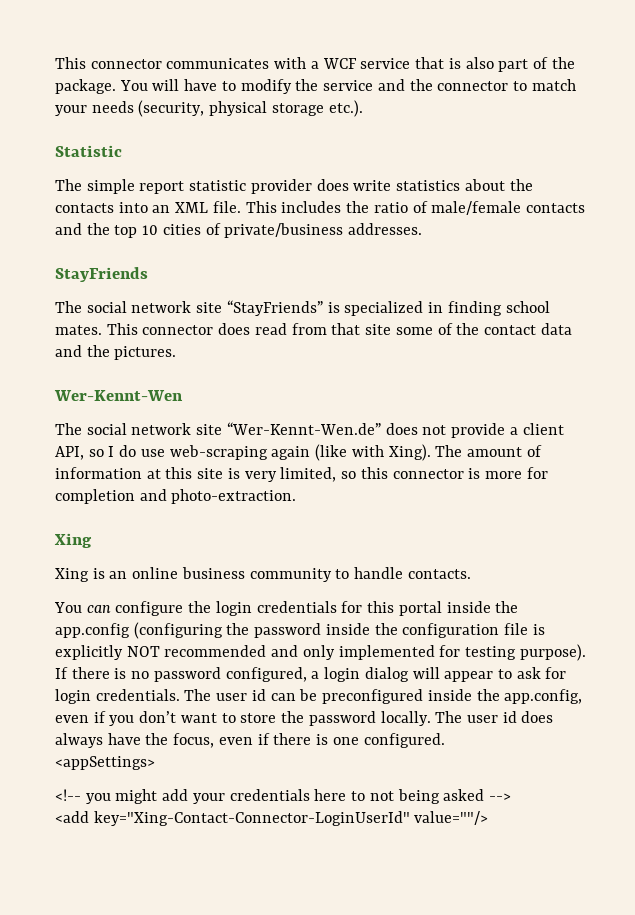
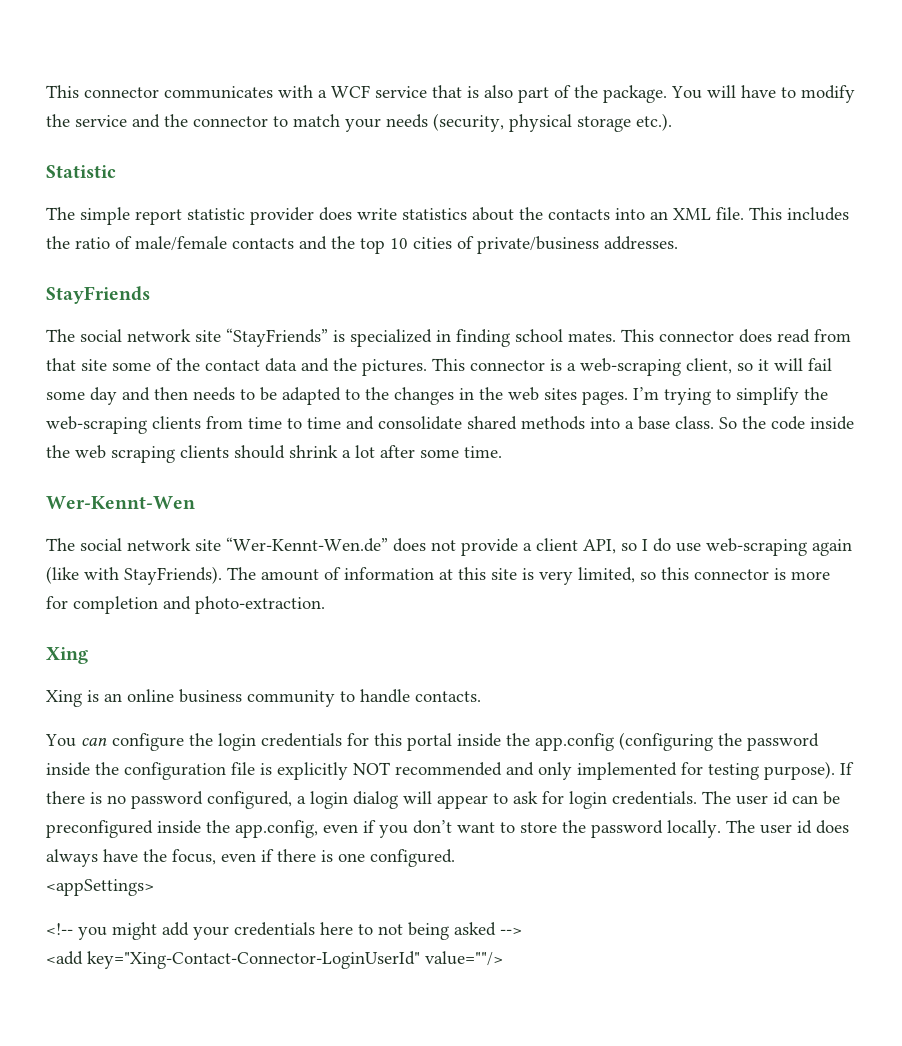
+ This connector is a web-scraping client, so it will fail some day and then needs to be adapted to the changes in the web sites pages. I’m trying to simplify the web-scraping clients from time to time and consolidate shared methods into a base class. So the code inside the web scraping clients should shrink a lot after some time.
- The social network site “Wer-Kennt-Wen.de” does not provide a client API, so I do use web-scraping again (like with Xing).
+ The social network site “Wer-Kennt-Wen.de” does not provide a client API, so I do use web-scraping again (like with StayFriends).

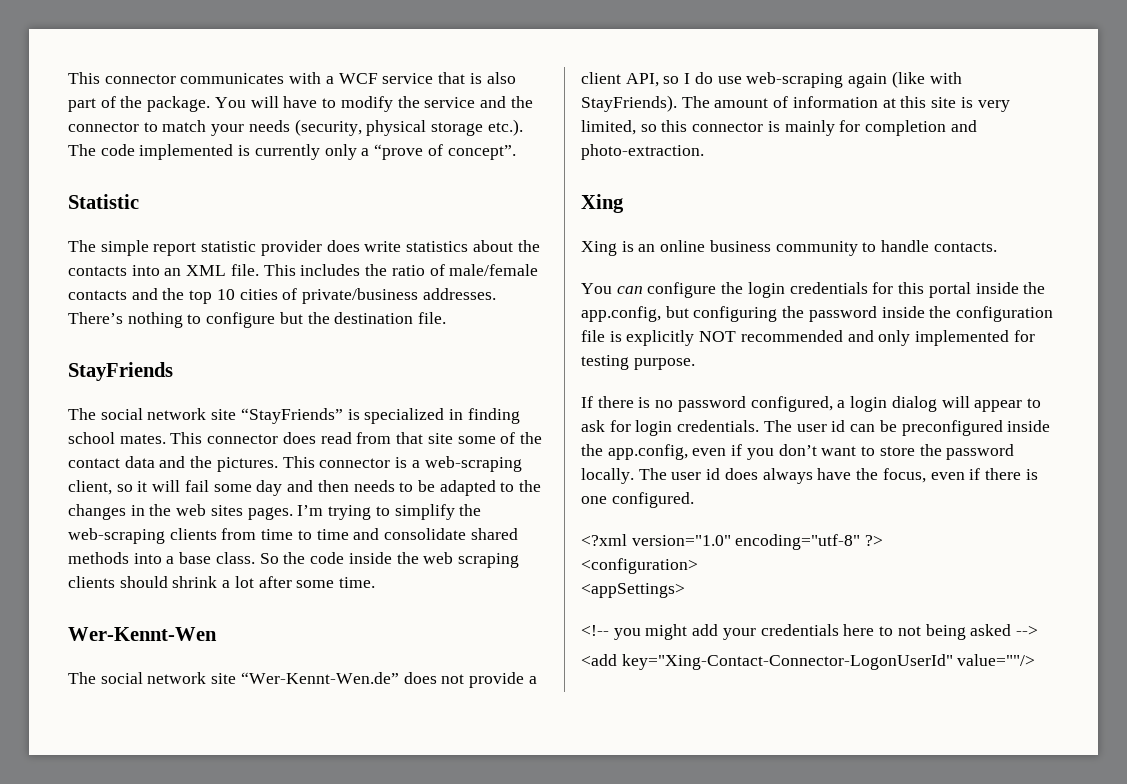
- You will have to modify the service and the connector to match your needs (security, physical storage etc.).
+ You will have to modify the service and the connector to match your needs (security, physical storage etc.). The code implemented is currently only a “prove of concept”.
+ There’s nothing to configure but the destination file.
- The amount of information at this site is very limited, so this connector is more for completion and photo-extraction.
+ The amount of information at this site is very limited, so this connector is mainly for completion and photo-extraction.
- You can configure the login credentials for this portal inside the app.config (configuring the password inside the configuration file is explicitly NOT recommended and only implemented for testing purpose). If there is no password configured, a login dialog will appear to ask for login credentials.
+ You can configure the login credentials for this portal inside the app.config, but configuring the password inside the configuration file is explicitly NOT recommended and only implemented for testing purpose.
+ If there is no password configured, a login dialog will appear to ask for login credentials.
+ <?xml version="1.0" encoding="utf-8" ?>
+ <configuration>
- <add key="Xing-Contact-Connector-LoginUserId" value=""/>
+ <add key="Xing-Contact-Connector-LogonUserId" value=""/>

